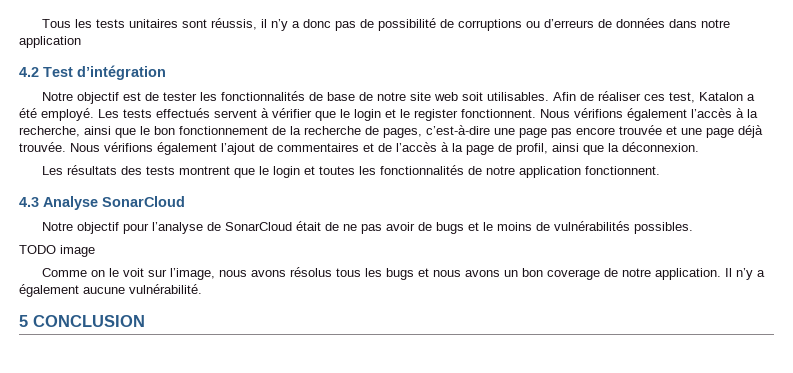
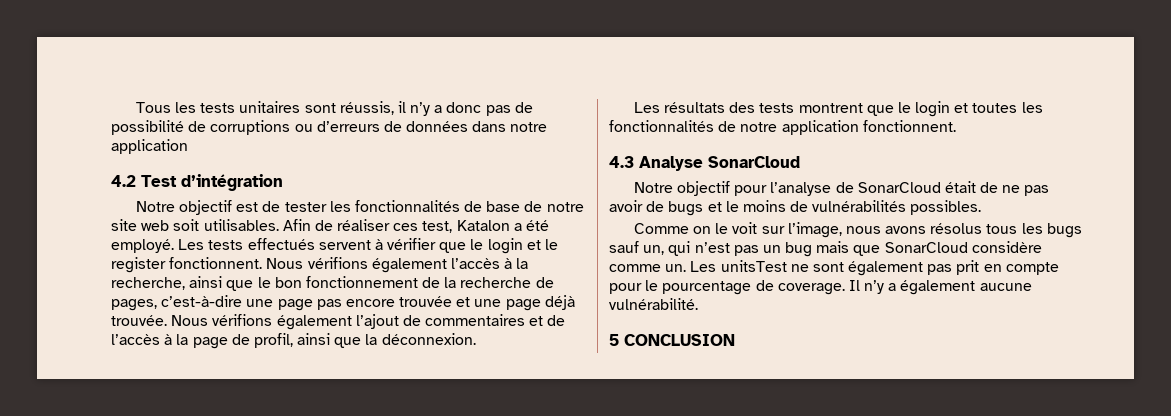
- TODO image
- Comme on le voit sur l’image, nous avons résolus tous les bugs et nous avons un bon coverage de notre application.
+ Comme on le voit sur l’image, nous avons résolus tous les bugs sauf un, qui n’est pas un bug mais que SonarCloud considère comme un. Les unitsTest ne sont également pas prit en compte pour le pourcentage de coverage.

